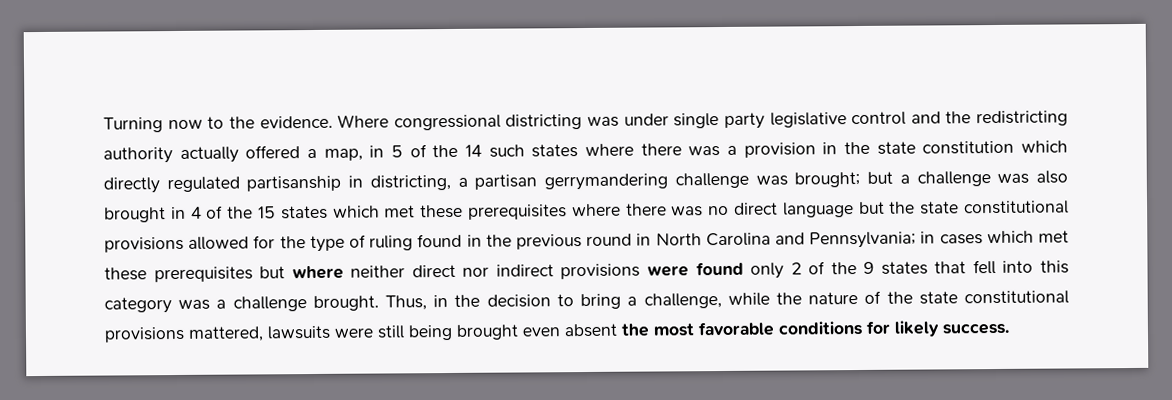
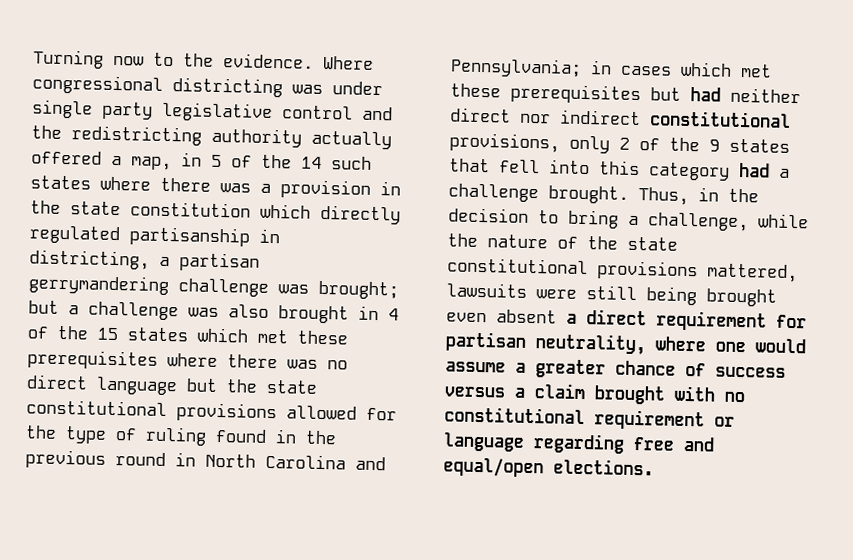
- in cases which met these prerequisites but where neither direct nor indirect provisions were found only 2 of the 9 states that fell into this category was a challenge brought.
+ in cases which met these prerequisites but had neither direct nor indirect constitutional provisions, only 2 of the 9 states that fell into this category had a challenge brought.
- Thus, in the decision to bring a challenge, while the nature of the state constitutional provisions mattered, lawsuits were still being brought even absent the most favorable conditions for likely success.
+ Thus, in the decision to bring a challenge, while the nature of the state constitutional provisions mattered, lawsuits were still being brought even absent a direct requirement for partisan neutrality, where one would assume a greater chance of success versus a claim brought with no constitutional requirement or language regarding free and equal/open elections.

